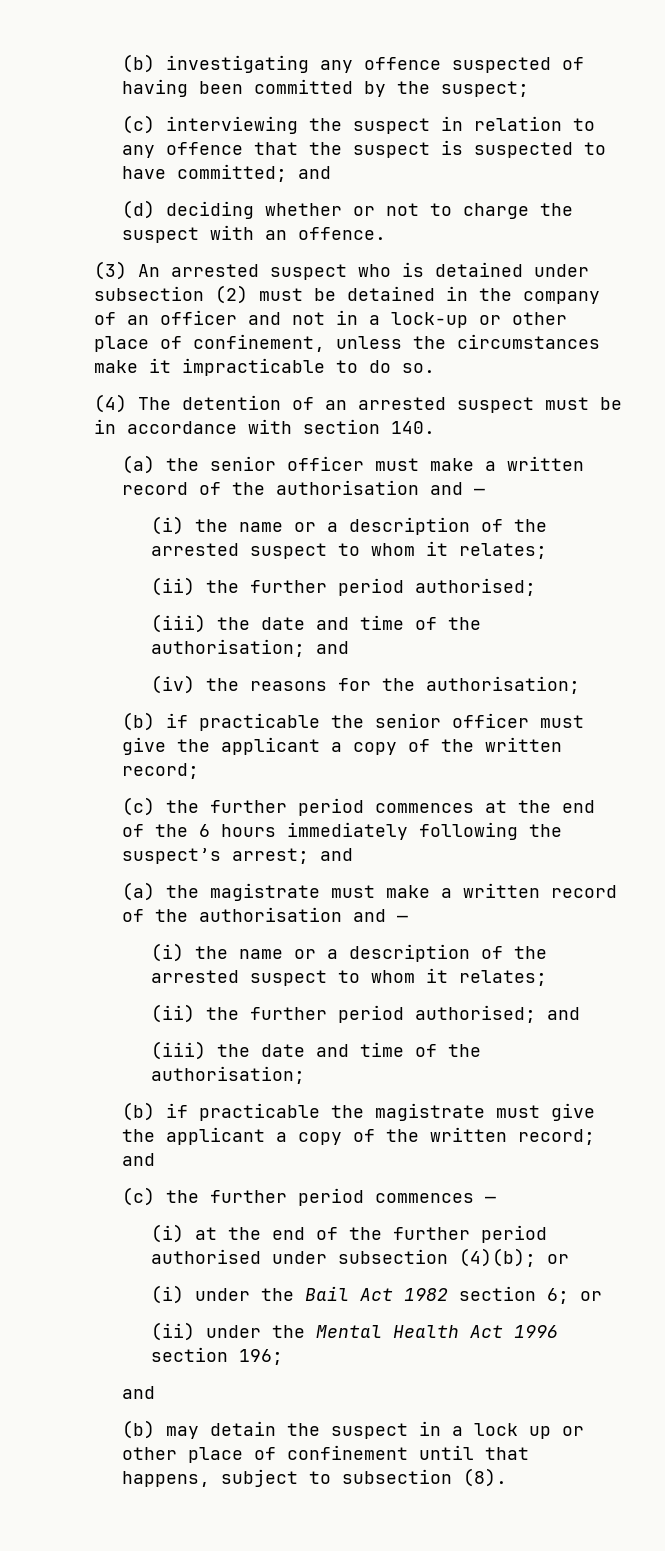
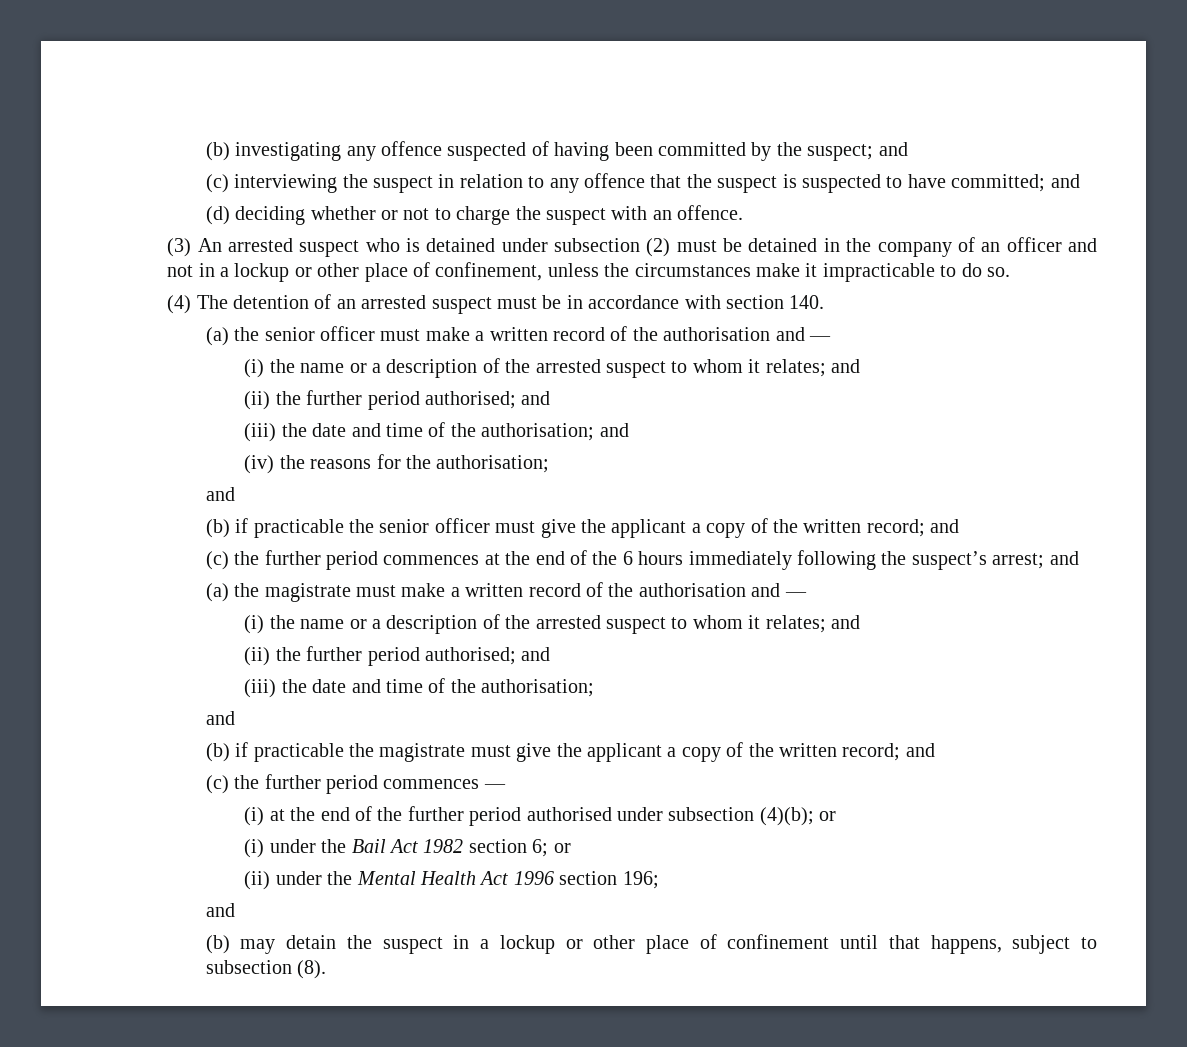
- (b) investigating any offence suspected of having been committed by the suspect;
+ (b) investigating any offence suspected of having been committed by the suspect; and
- (3) An arrested suspect who is detained under subsection (2) must be detained in the company of an officer and not in a lock-up or other place of confinement, unless the circumstances make it impracticable to do so.
+ (3) An arrested suspect who is detained under subsection (2) must be detained in the company of an officer and not in a lockup or other place of confinement, unless the circumstances make it impracticable to do so.
  (a) the senior officer must make a written record of the authorisation and —
- (i) the name or a description of the arrested suspect to whom it relates;
- (ii) the further period authorised;
+ (i) the name or a description of the arrested suspect to whom it relates; and
+ (ii) the further period authorised; and
  (iv) the reasons for the authorisation;
+ and
- (b) if practicable the senior officer must give the applicant a copy of the written record;
+ (b) if practicable the senior officer must give the applicant a copy of the written record; and
  (a) the magistrate must make a written record of the authorisation and —
- (i) the name or a description of the arrested suspect to whom it relates;
+ (i) the name or a description of the arrested suspect to whom it relates; and
  (ii) the further period authorised; and
  (iii) the date and time of the authorisation;
+ and
- (b) may detain the suspect in a lock up or other place of confinement until that happens, subject to subsection (8).
+ (b) may detain the suspect in a lockup or other place of confinement until that happens, subject to subsection (8).

